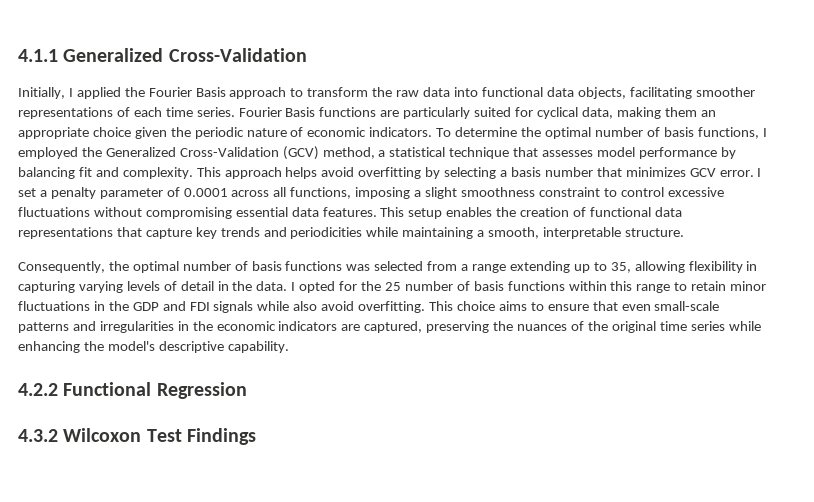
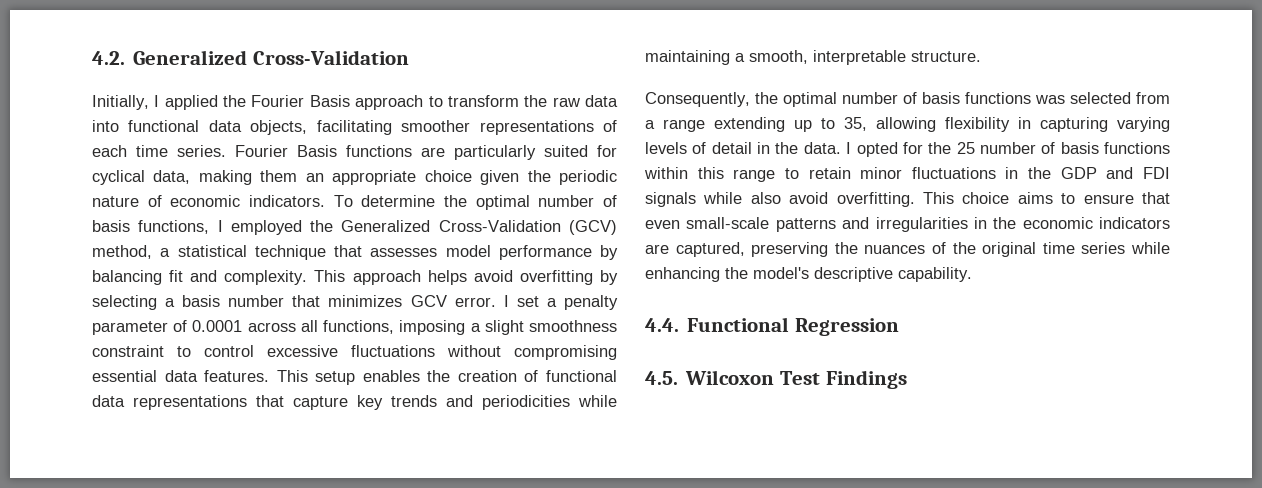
- 4.1.1 Generalized Cross-Validation
+ 4.2. Generalized Cross-Validation
- 4.2.2 Functional Regression
+ 4.4. Functional Regression
- 4.3.2 Wilcoxon Test Findings
+ 4.5. Wilcoxon Test Findings

